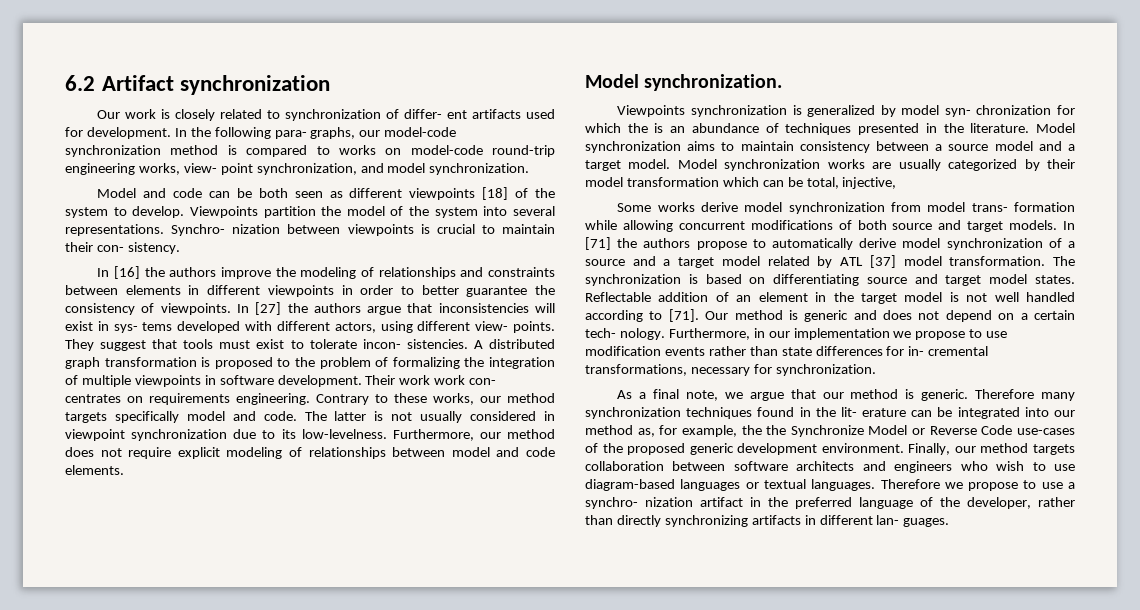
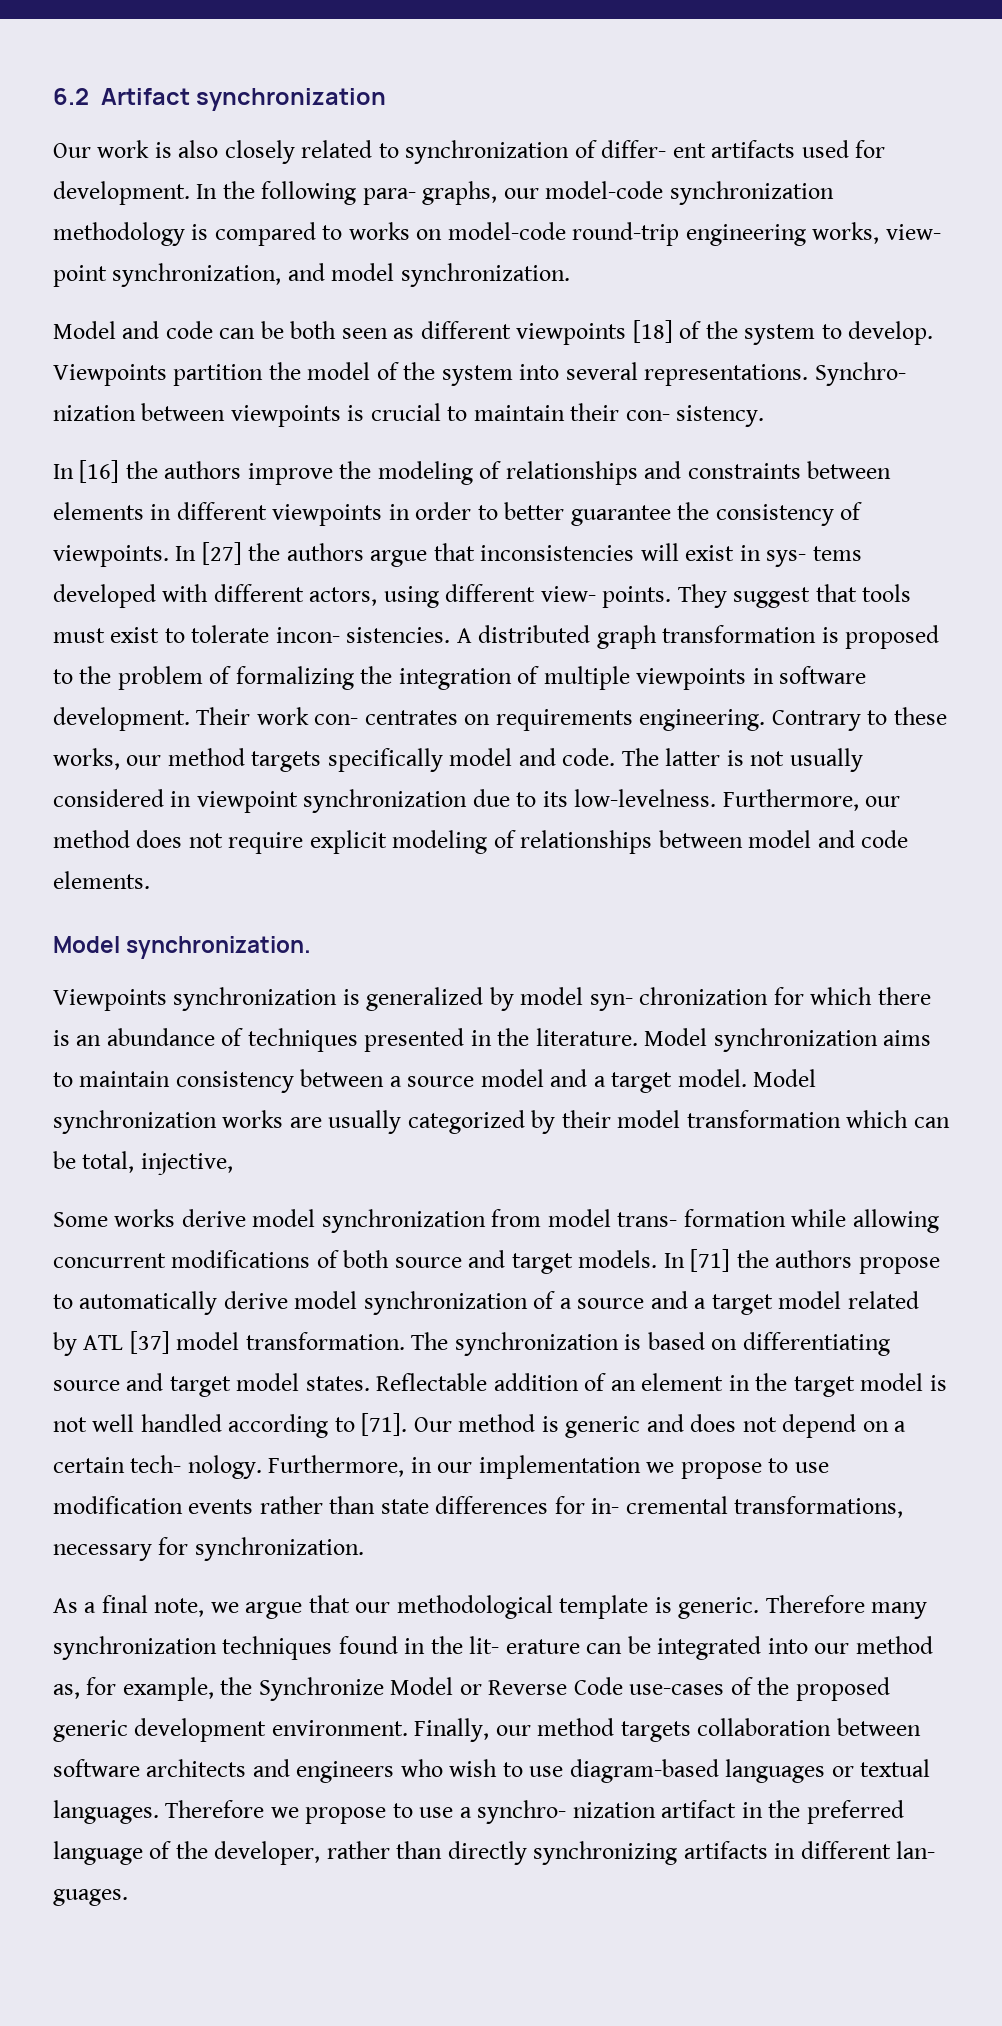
- Our work is closely related to synchronization of differ- ent artifacts used for development.
+ Our work is also closely related to synchronization of differ- ent artifacts used for development.
- In the following para- graphs, our model-code synchronization method is compared to works on model-code round-trip engineering works, view- point synchronization, and model synchronization.
+ In the following para- graphs, our model-code synchronization methodology is compared to works on model-code round-trip engineering works, view- point synchronization, and model synchronization.
- Their work work con- centrates on requirements engineering.
+ Their work con- centrates on requirements engineering.
- Viewpoints synchronization is generalized by model syn- chronization for which the is an abundance of techniques presented in the literature.
+ Viewpoints synchronization is generalized by model syn- chronization for which there is an abundance of techniques presented in the literature.
- As a final note, we argue that our method is generic.
+ As a final note, we argue that our methodological template is generic.
- Therefore many synchronization techniques found in the lit- erature can be integrated into our method as, for example, the the Synchronize Model or Reverse Code use-cases of the proposed generic development environment.
+ Therefore many synchronization techniques found in the lit- erature can be integrated into our method as, for example, the Synchronize Model or Reverse Code use-cases of the proposed generic development environment.

